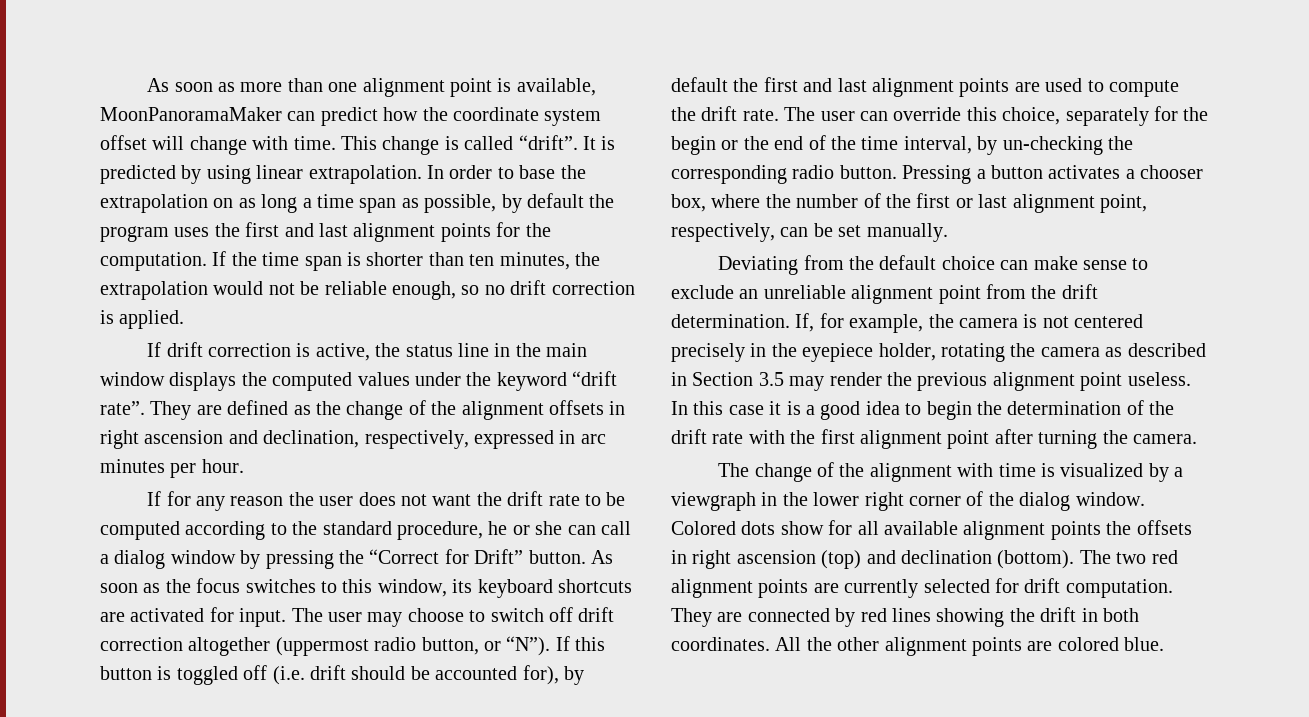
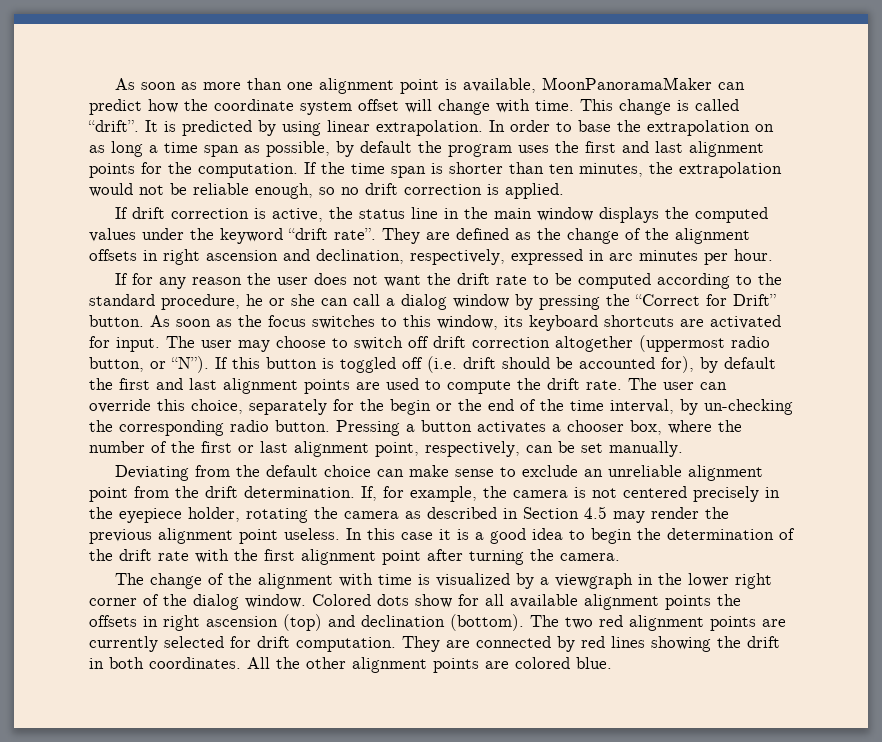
- If, for example, the camera is not centered precisely in the eyepiece holder, rotating the camera as described in Section 3.5 may render the previous alignment point useless.
+ If, for example, the camera is not centered precisely in the eyepiece holder, rotating the camera as described in Section 4.5 may render the previous alignment point useless.

